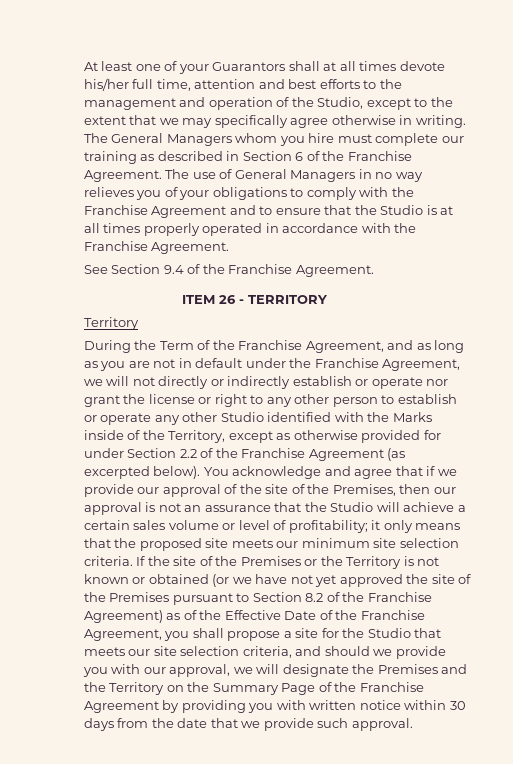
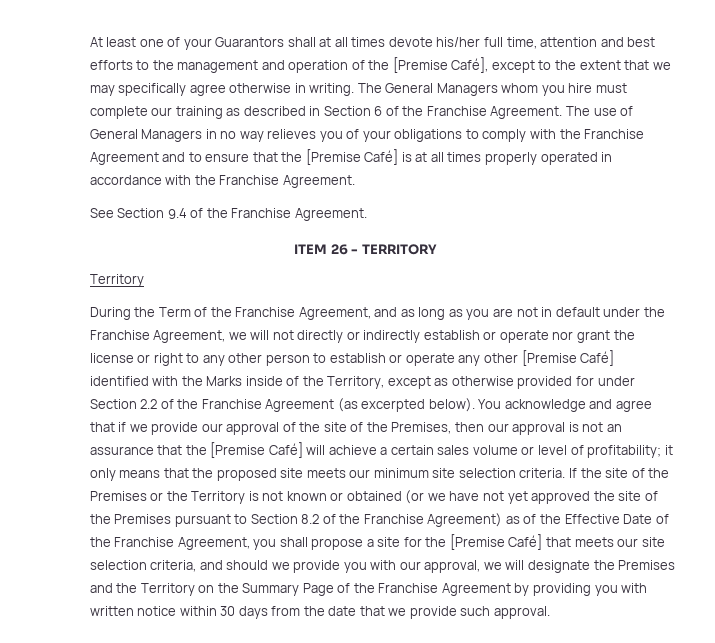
- At least one of your Guarantors shall at all times devote his/her full time, attention and best efforts to the management and operation of the Studio, except to the extent that we may specifically agree otherwise in writing.
+ At least one of your Guarantors shall at all times devote his/her full time, attention and best efforts to the management and operation of the [Premise Café], except to the extent that we may specifically agree otherwise in writing.
- The use of General Managers in no way relieves you of your obligations to comply with the Franchise Agreement and to ensure that the Studio is at all times properly operated in accordance with the Franchise Agreement.
+ The use of General Managers in no way relieves you of your obligations to comply with the Franchise Agreement and to ensure that the [Premise Café] is at all times properly operated in accordance with the Franchise Agreement.
- During the Term of the Franchise Agreement, and as long as you are not in default under the Franchise Agreement, we will not directly or indirectly establish or operate nor grant the license or right to any other person to establish or operate any other Studio identified with the Marks inside of the Territory, except as otherwise provided for under Section 2.2 of the Franchise Agreement (as excerpted below).
+ During the Term of the Franchise Agreement, and as long as you are not in default under the Franchise Agreement, we will not directly or indirectly establish or operate nor grant the license or right to any other person to establish or operate any other [Premise Café] identified with the Marks inside of the Territory, except as otherwise provided for under Section 2.2 of the Franchise Agreement (as excerpted below).
- You acknowledge and agree that if we provide our approval of the site of the Premises, then our approval is not an assurance that the Studio will achieve a certain sales volume or level of profitability; it only means that the proposed site meets our minimum site selection criteria.
+ You acknowledge and agree that if we provide our approval of the site of the Premises, then our approval is not an assurance that the [Premise Café] will achieve a certain sales volume or level of profitability; it only means that the proposed site meets our minimum site selection criteria.
- If the site of the Premises or the Territory is not known or obtained (or we have not yet approved the site of the Premises pursuant to Section 8.2 of the Franchise Agreement) as of the Effective Date of the Franchise Agreement, you shall propose a site for the Studio that meets our site selection criteria, and should we provide you with our approval, we will designate the Premises and the Territory on the Summary Page of the Franchise Agreement by providing you with written notice within 30 days from the date that we provide such approval.
+ If the site of the Premises or the Territory is not known or obtained (or we have not yet approved the site of the Premises pursuant to Section 8.2 of the Franchise Agreement) as of the Effective Date of the Franchise Agreement, you shall propose a site for the [Premise Café] that meets our site selection criteria, and should we provide you with our approval, we will designate the Premises and the Territory on the Summary Page of the Franchise Agreement by providing you with written notice within 30 days from the date that we provide such approval.

